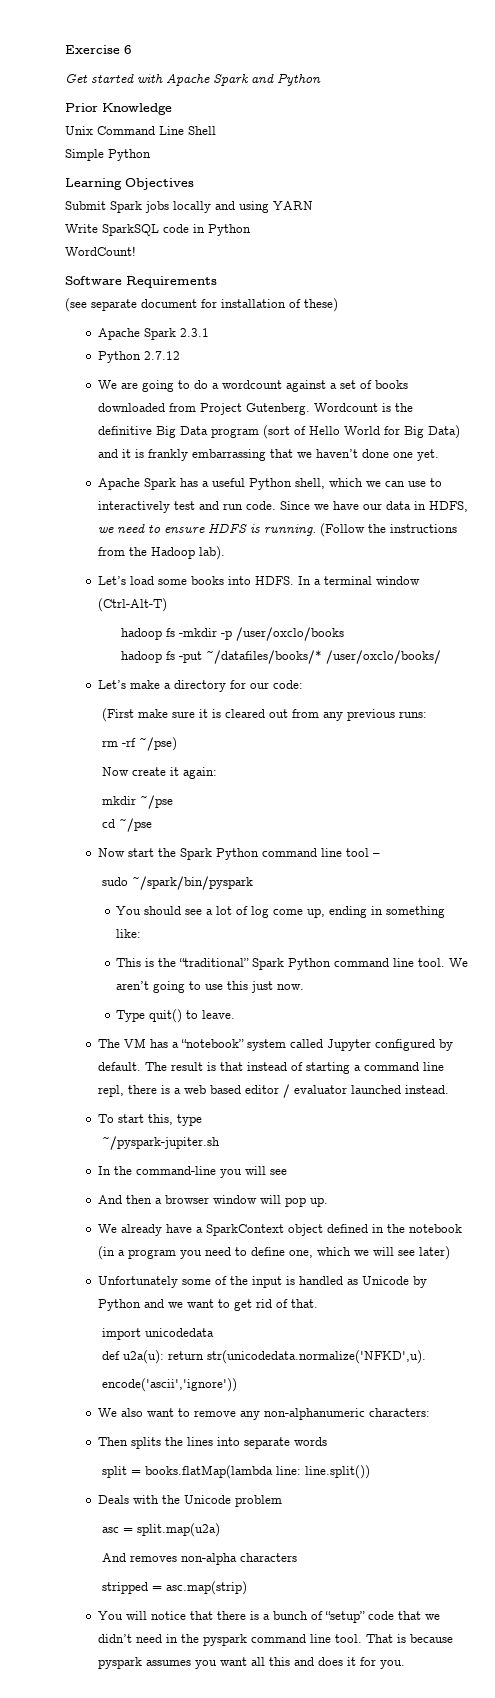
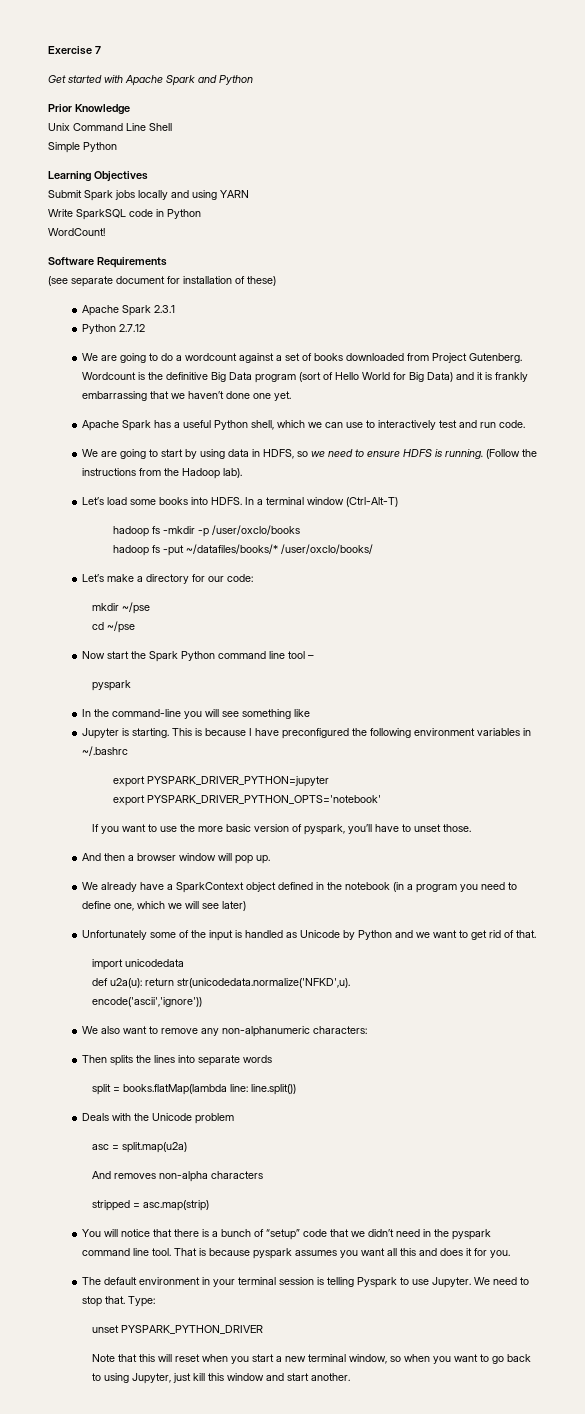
- Exercise 6
+ Exercise 7
- Apache Spark has a useful Python shell, which we can use to interactively test and run code. Since we have our data in HDFS, we need to ensure HDFS is running.
+ Apache Spark has a useful Python shell, which we can use to interactively test and run code.
+ We are going to start by using data in HDFS, so we need to ensure HDFS is running.
- (First make sure it is cleared out from any previous runs:
- rm -rf ~/pse)
- Now create it again:
  Now start the Spark Python command line tool –
- sudo ~/spark/bin/pyspark
- You should see a lot of log come up, ending in something like:
- This is the “traditional” Spark Python command line tool. We aren’t going to use this just now.
- Type quit() to leave.
- The VM has a “notebook” system called Jupyter configured by default. The result is that instead of starting a command line repl, there is a web based editor / evaluator launched instead.
- To start this, type
- ~/pyspark-jupiter.sh
+ pyspark
- In the command-line you will see
+ In the command-line you will see something like
+ Jupyter is starting. This is because I have preconfigured the following environment variables in ~/.bashrc
+ export PYSPARK_DRIVER_PYTHON=jupyter
+ export PYSPARK_DRIVER_PYTHON_OPTS='notebook'
+ If you want to use the more basic version of pyspark, you’ll have to unset those.
+ The default environment in your terminal session is telling Pyspark to use Jupyter. We need to stop that. Type:
+ unset PYSPARK_PYTHON_DRIVER
+ Note that this will reset when you start a new terminal window, so when you want to go back to using Jupyter, just kill this window and start another.

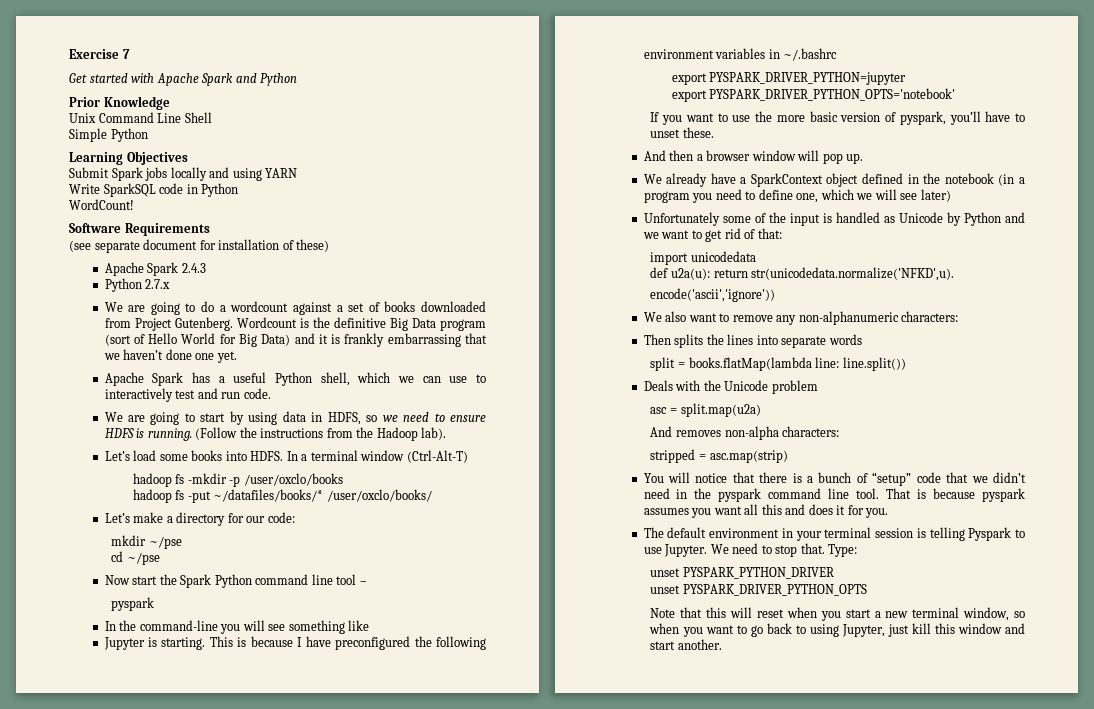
- Apache Spark 2.3.1
- Python 2.7.12
+ Apache Spark 2.4.3
+ Python 2.7.x
- If you want to use the more basic version of pyspark, you’ll have to unset those.
+ If you want to use the more basic version of pyspark, you’ll have to unset these.
- Unfortunately some of the input is handled as Unicode by Python and we want to get rid of that.
+ Unfortunately some of the input is handled as Unicode by Python and we want to get rid of that:
- And removes non-alpha characters
+ And removes non-alpha characters:
+ unset PYSPARK_DRIVER_PYTHON_OPTS

